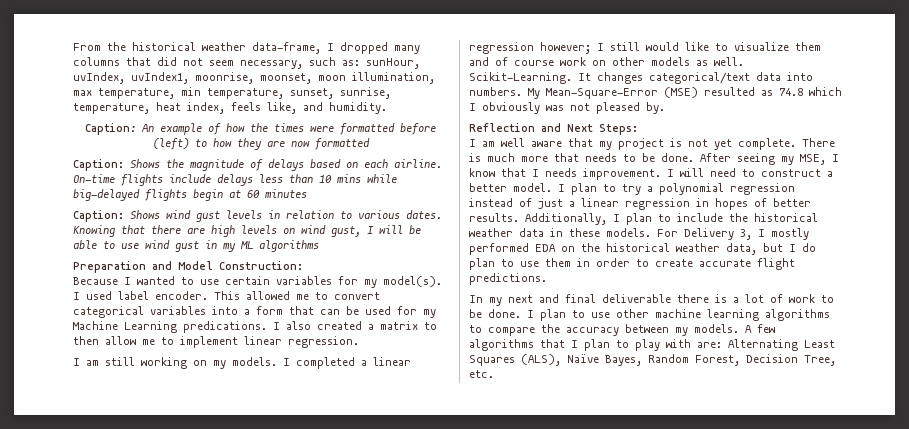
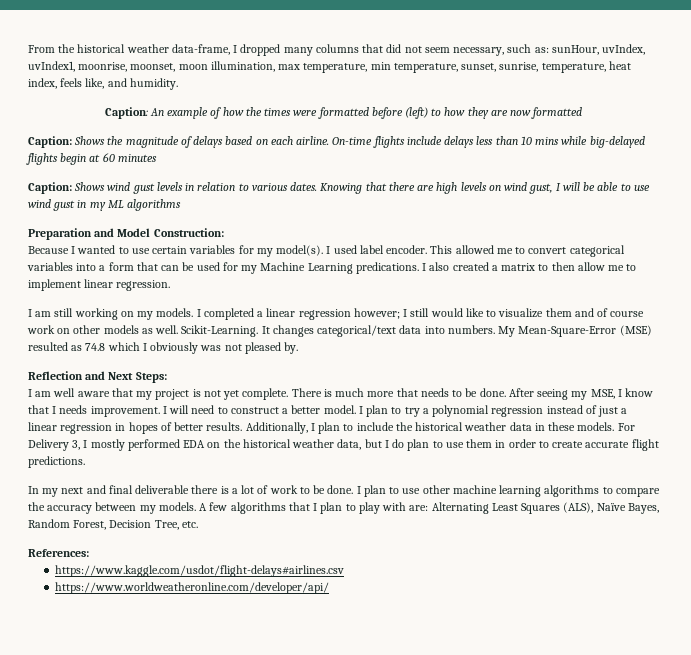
+ References:
+ https://www.kaggle.com/usdot/flight-delays#airlines.csv
+ https://www.worldweatheronline.com/developer/api/

